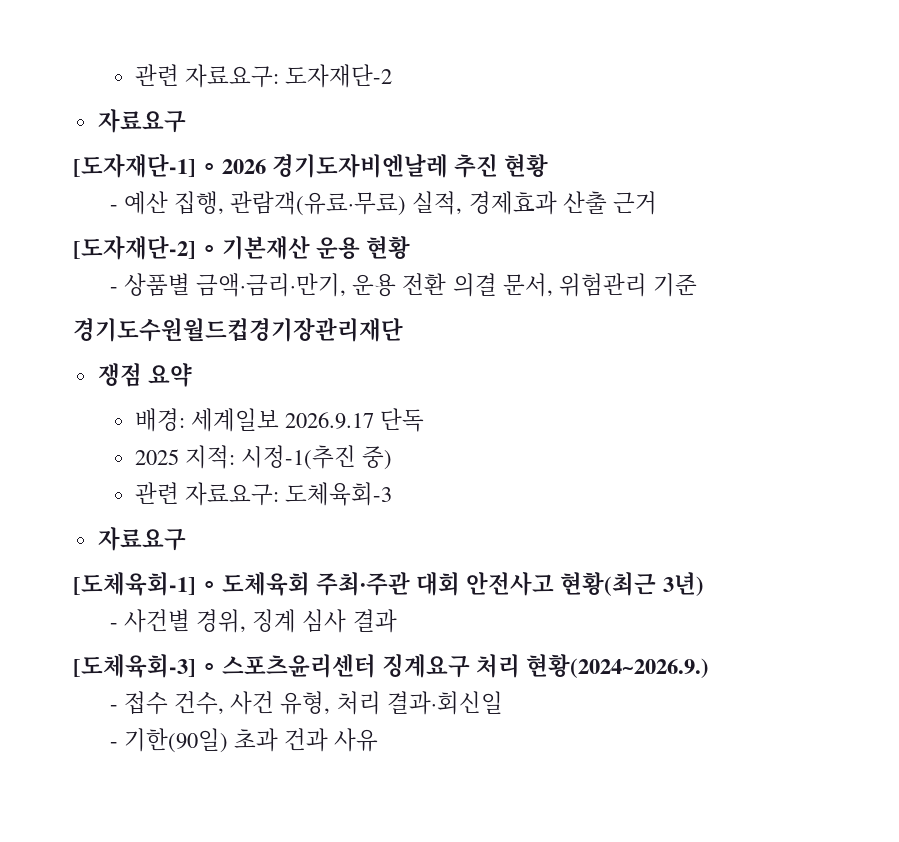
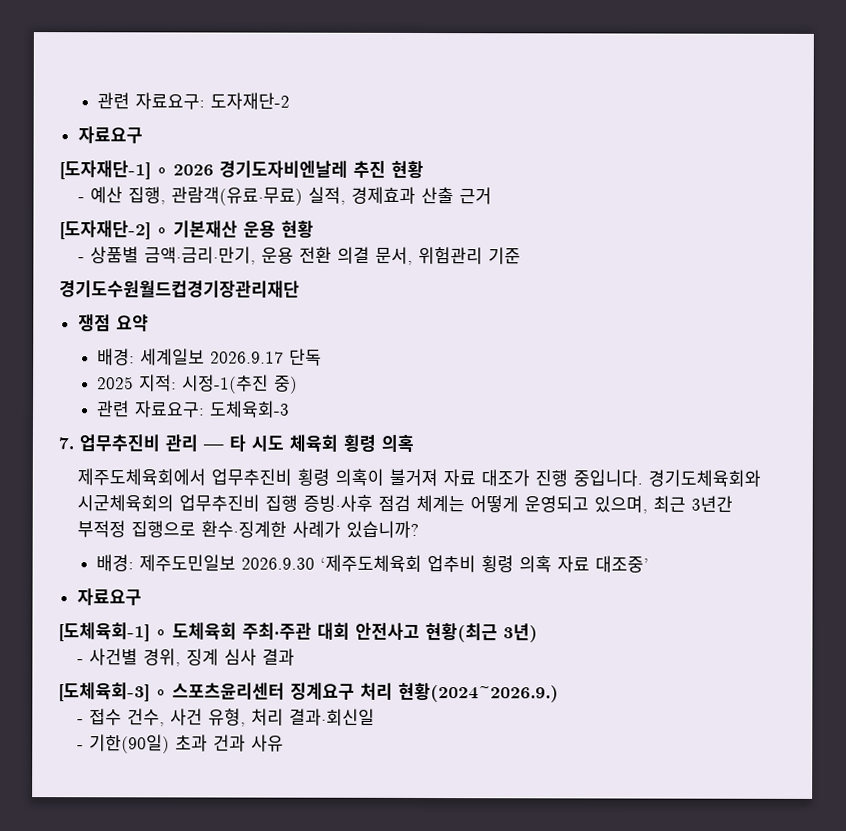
+ 7. 업무추진비 관리 — 타 시도 체육회 횡령 의혹
+ 제주도체육회에서 업무추진비 횡령 의혹이 불거져 자료 대조가 진행 중입니다. 경기도체육회와 시군체육회의 업무추진비 집행 증빙·사후 점검 체계는 어떻게 운영되고 있으며, 최근 3년간 부적정 집행으로 환수·징계한 사례가 있습니까?
+ 배경: 제주도민일보 2026.9.30 ‘제주도체육회 업추비 횡령 의혹 자료 대조중’

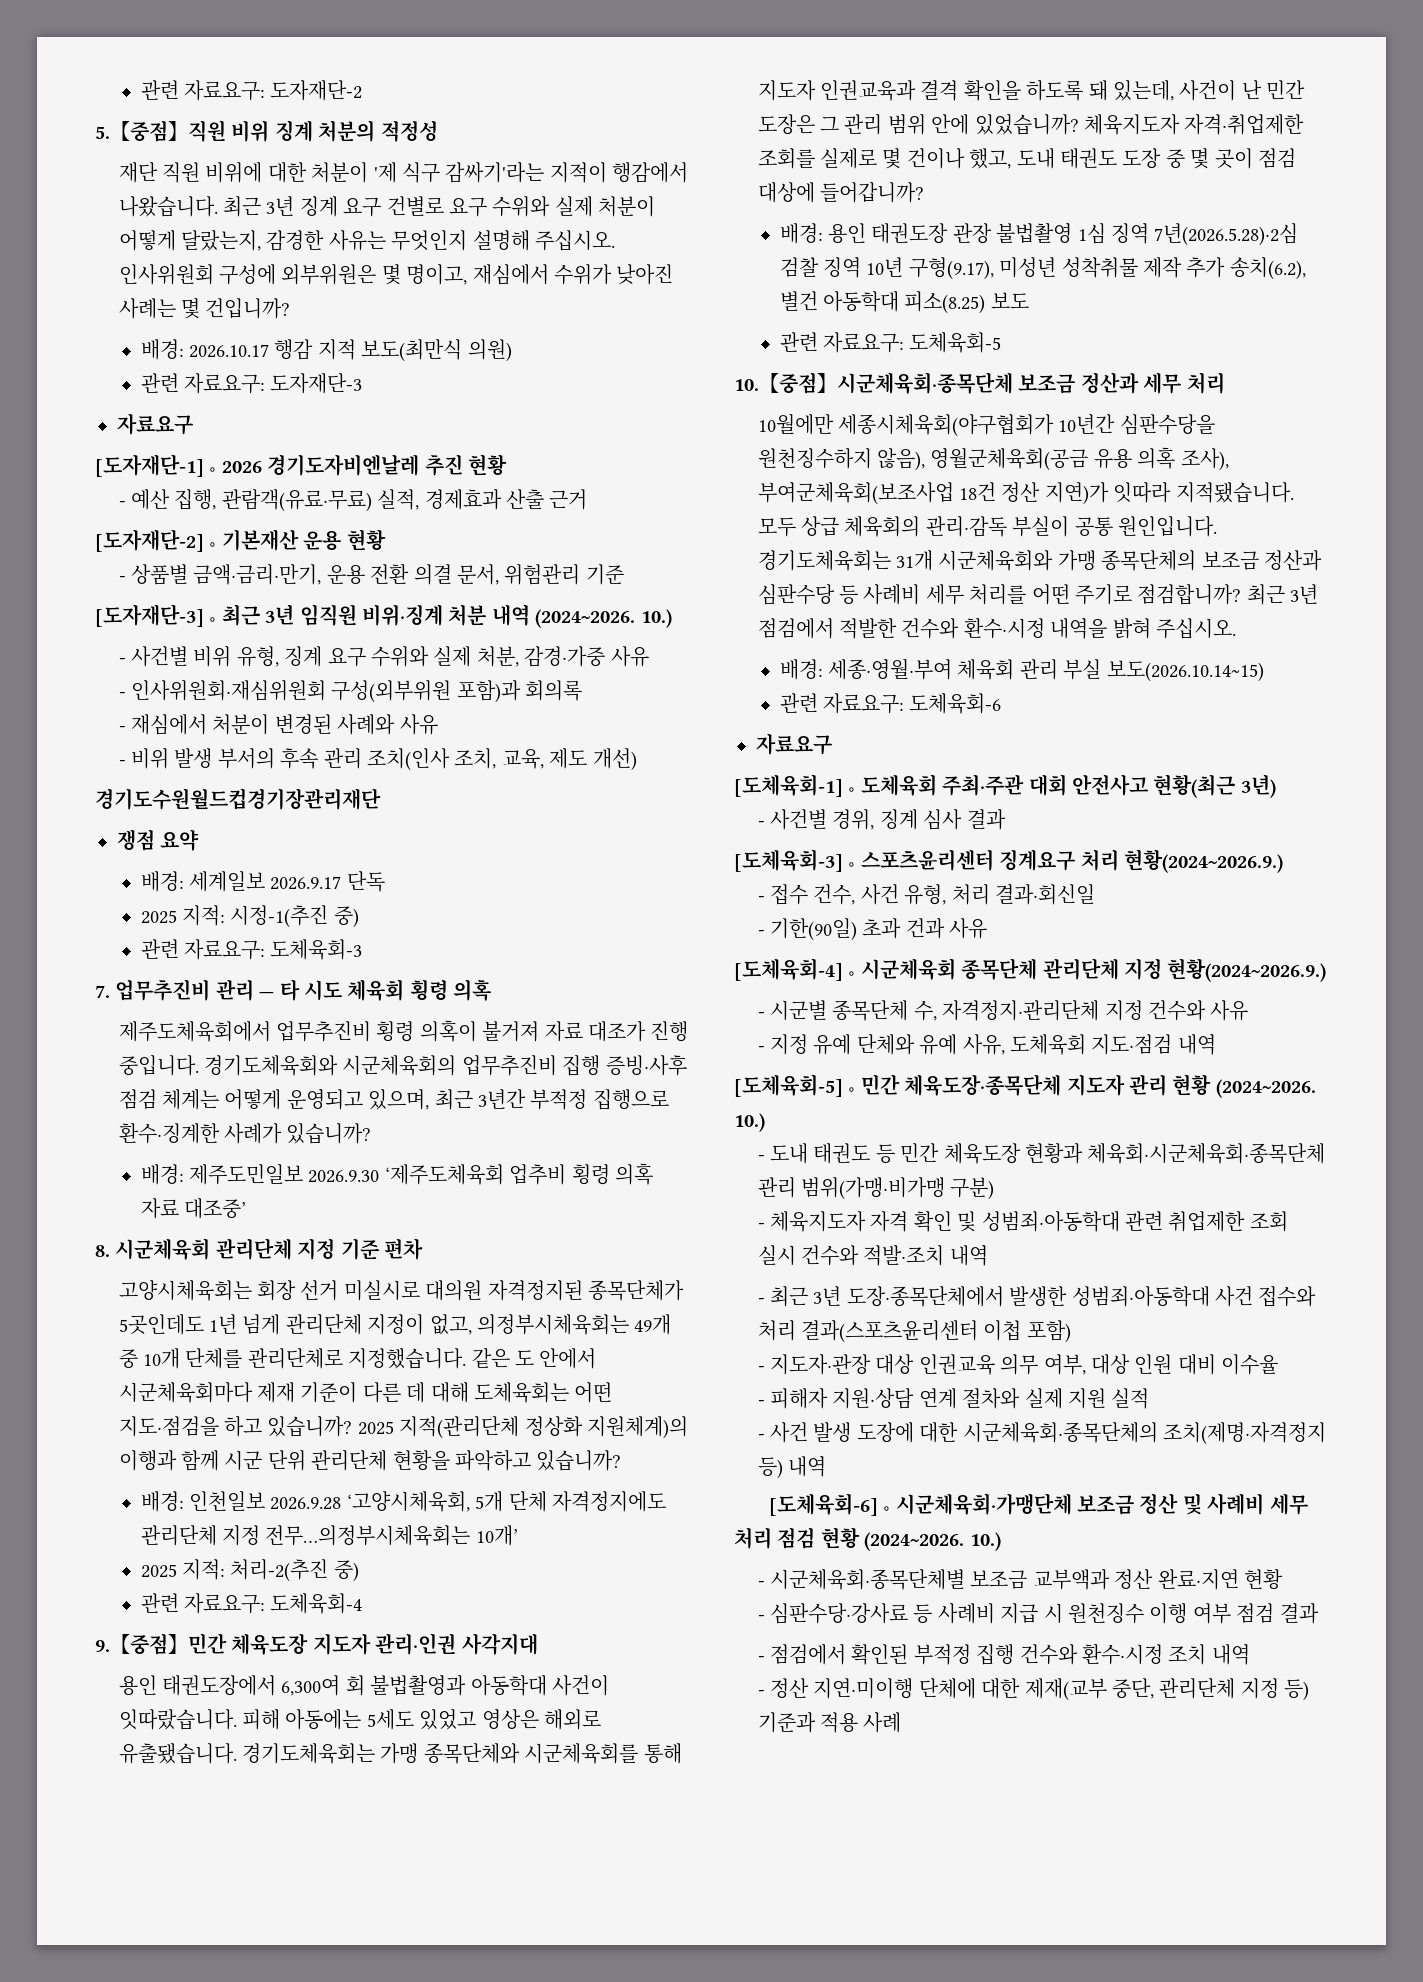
+ 5.【중점】직원 비위 징계 처분의 적정성
+ 재단 직원 비위에 대한 처분이 '제 식구 감싸기'라는 지적이 행감에서 나왔습니다. 최근 3년 징계 요구 건별로 요구 수위와 실제 처분이 어떻게 달랐는지, 감경한 사유는 무엇인지 설명해 주십시오. 인사위원회 구성에 외부위원은 몇 명이고, 재심에서 수위가 낮아진 사례는 몇 건입니까?
+ 배경: 2026.10.17 행감 지적 보도(최만식 의원)
+ 관련 자료요구: 도자재단-3
+ [도자재단-3] ∘ 최근 3년 임직원 비위·징계 처분 내역 (2024~2026. 10.)
+ - 사건별 비위 유형, 징계 요구 수위와 실제 처분, 감경·가중 사유
+ - 인사위원회·재심위원회 구성(외부위원 포함)과 회의록
+ - 재심에서 처분이 변경된 사례와 사유
+ - 비위 발생 부서의 후속 관리 조치(인사 조치, 교육, 제도 개선)
+ 8. 시군체육회 관리단체 지정 기준 편차
+ 고양시체육회는 회장 선거 미실시로 대의원 자격정지된 종목단체가 5곳인데도 1년 넘게 관리단체 지정이 없고, 의정부시체육회는 49개 중 10개 단체를 관리단체로 지정했습니다. 같은 도 안에서 시군체육회마다 제재 기준이 다른 데 대해 도체육회는 어떤 지도·점검을 하고 있습니까? 2025 지적(관리단체 정상화 지원체계)의 이행과 함께 시군 단위 관리단체 현황을 파악하고 있습니까?
+ 배경: 인천일보 2026.9.28 ‘고양시체육회, 5개 단체 자격정지에도 관리단체 지정 전무…의정부시체육회는 10개’
+ 2025 지적: 처리-2(추진 중)
+ 관련 자료요구: 도체육회-4
+ 9.【중점】민간 체육도장 지도자 관리·인권 사각지대
+ 용인 태권도장에서 6,300여 회 불법촬영과 아동학대 사건이 잇따랐습니다. 피해 아동에는 5세도 있었고 영상은 해외로 유출됐습니다. 경기도체육회는 가맹 종목단체와 시군체육회를 통해 지도자 인권교육과 결격 확인을 하도록 돼 있는데, 사건이 난 민간 도장은 그 관리 범위 안에 있었습니까? 체육지도자 자격·취업제한 조회를 실제로 몇 건이나 했고, 도내 태권도 도장 중 몇 곳이 점검 대상에 들어갑니까?
+ 배경: 용인 태권도장 관장 불법촬영 1심 징역 7년(2026.5.28)·2심 검찰 징역 10년 구형(9.17), 미성년 성착취물 제작 추가 송치(6.2), 별건 아동학대 피소(8.25) 보도
+ 관련 자료요구: 도체육회-5
+ 10.【중점】시군체육회·종목단체 보조금 정산과 세무 처리
+ 10월에만 세종시체육회(야구협회가 10년간 심판수당을 원천징수하지 않음), 영월군체육회(공금 유용 의혹 조사), 부여군체육회(보조사업 18건 정산 지연)가 잇따라 지적됐습니다. 모두 상급 체육회의 관리·감독 부실이 공통 원인입니다. 경기도체육회는 31개 시군체육회와 가맹 종목단체의 보조금 정산과 심판수당 등 사례비 세무 처리를 어떤 주기로 점검합니까? 최근 3년 점검에서 적발한 건수와 환수·시정 내역을 밝혀 주십시오.
+ 배경: 세종·영월·부여 체육회 관리 부실 보도(2026.10.14~15)
+ 관련 자료요구: 도체육회-6
+ [도체육회-4] ∘ 시군체육회 종목단체 관리단체 지정 현황(2024~2026.9.)
+ - 시군별 종목단체 수, 자격정지·관리단체 지정 건수와 사유
+ - 지정 유예 단체와 유예 사유, 도체육회 지도·점검 내역
+ [도체육회-5] ∘ 민간 체육도장·종목단체 지도자 관리 현황 (2024~2026. 10.)
+ - 도내 태권도 등 민간 체육도장 현황과 체육회·시군체육회·종목단체 관리 범위(가맹·비가맹 구분)
+ - 체육지도자 자격 확인 및 성범죄·아동학대 관련 취업제한 조회 실시 건수와 적발·조치 내역
+ - 최근 3년 도장·종목단체에서 발생한 성범죄·아동학대 사건 접수와 처리 결과(스포츠윤리센터 이첩 포함)
+ - 지도자·관장 대상 인권교육 의무 여부, 대상 인원 대비 이수율
+ - 피해자 지원·상담 연계 절차와 실제 지원 실적
+ - 사건 발생 도장에 대한 시군체육회·종목단체의 조치(제명·자격정지 등) 내역
+ [도체육회-6] ∘ 시군체육회·가맹단체 보조금 정산 및 사례비 세무 처리 점검 현황 (2024~2026. 10.)
+ - 시군체육회·종목단체별 보조금 교부액과 정산 완료·지연 현황
+ - 심판수당·강사료 등 사례비 지급 시 원천징수 이행 여부 점검 결과
+ - 점검에서 확인된 부적정 집행 건수와 환수·시정 조치 내역
+ - 정산 지연·미이행 단체에 대한 제재(교부 중단, 관리단체 지정 등) 기준과 적용 사례

